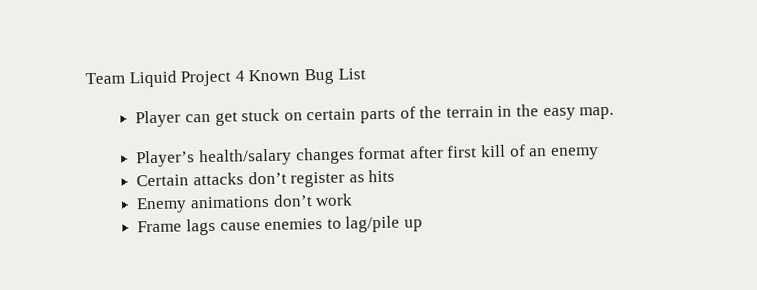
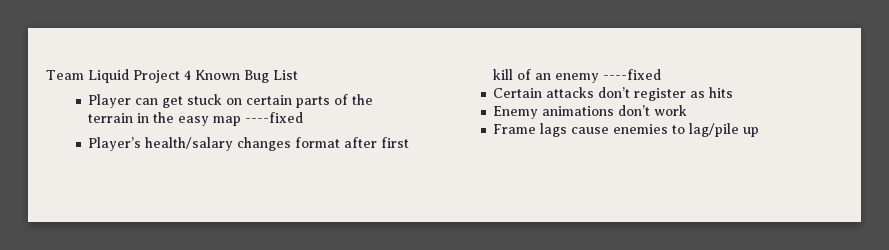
- Player can get stuck on certain parts of the terrain in the easy map.
+ Player can get stuck on certain parts of the terrain in the easy map ----fixed
- Player’s health/salary changes format after first kill of an enemy
+ Player’s health/salary changes format after first kill of an enemy ----fixed

